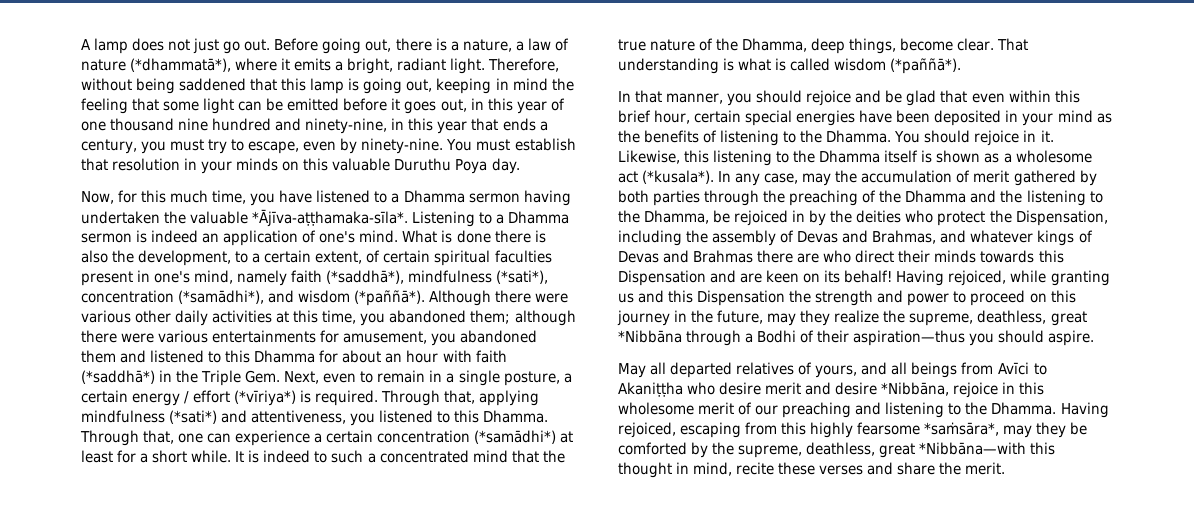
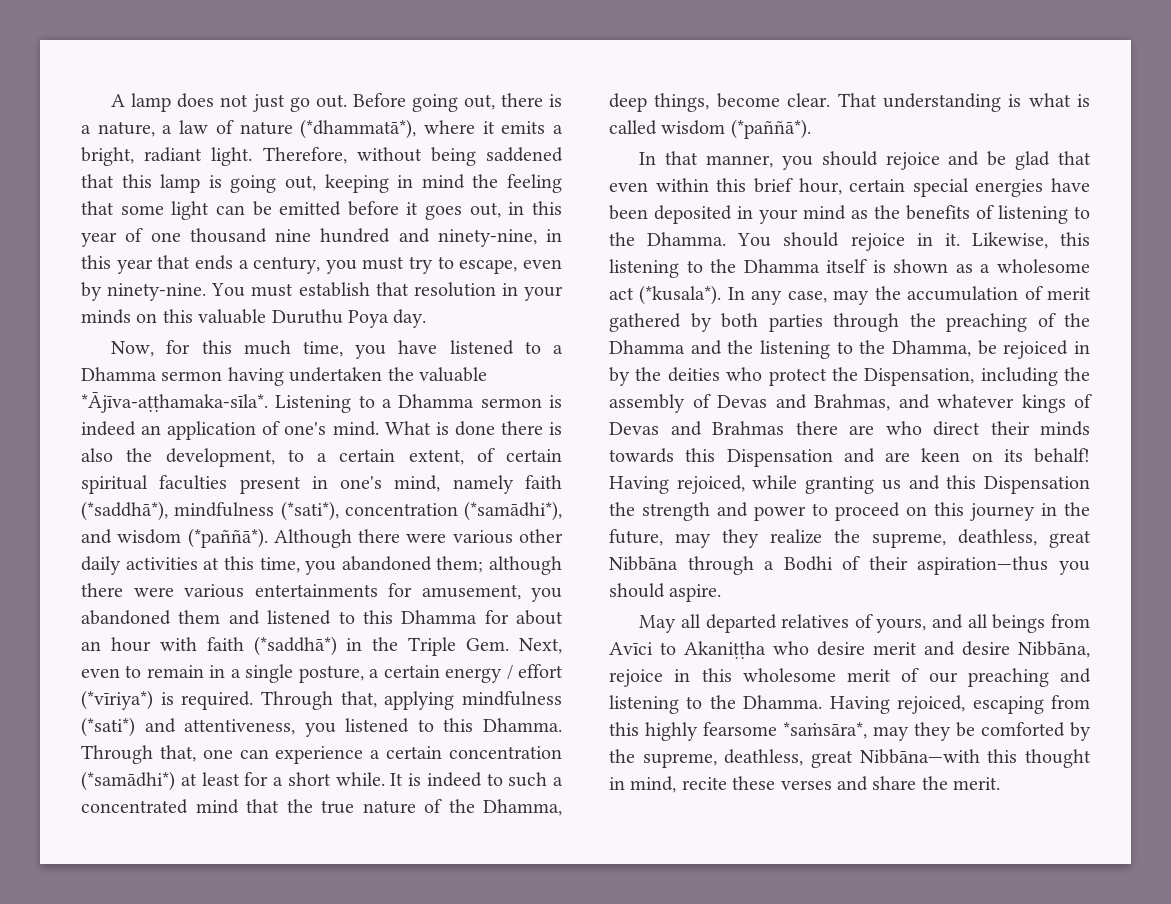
- Having rejoiced, while granting us and this Dispensation the strength and power to proceed on this journey in the future, may they realize the supreme, deathless, great *Nibbāna through a Bodhi of their aspiration—thus you should aspire.
+ Having rejoiced, while granting us and this Dispensation the strength and power to proceed on this journey in the future, may they realize the supreme, deathless, great Nibbāna through a Bodhi of their aspiration—thus you should aspire.
- May all departed relatives of yours, and all beings from Avīci to Akaniṭṭha who desire merit and desire *Nibbāna, rejoice in this wholesome merit of our preaching and listening to the Dhamma.
+ May all departed relatives of yours, and all beings from Avīci to Akaniṭṭha who desire merit and desire Nibbāna, rejoice in this wholesome merit of our preaching and listening to the Dhamma.
- Having rejoiced, escaping from this highly fearsome *saṁsāra*, may they be comforted by the supreme, deathless, great *Nibbāna—with this thought in mind, recite these verses and share the merit.
+ Having rejoiced, escaping from this highly fearsome *saṁsāra*, may they be comforted by the supreme, deathless, great Nibbāna—with this thought in mind, recite these verses and share the merit.

